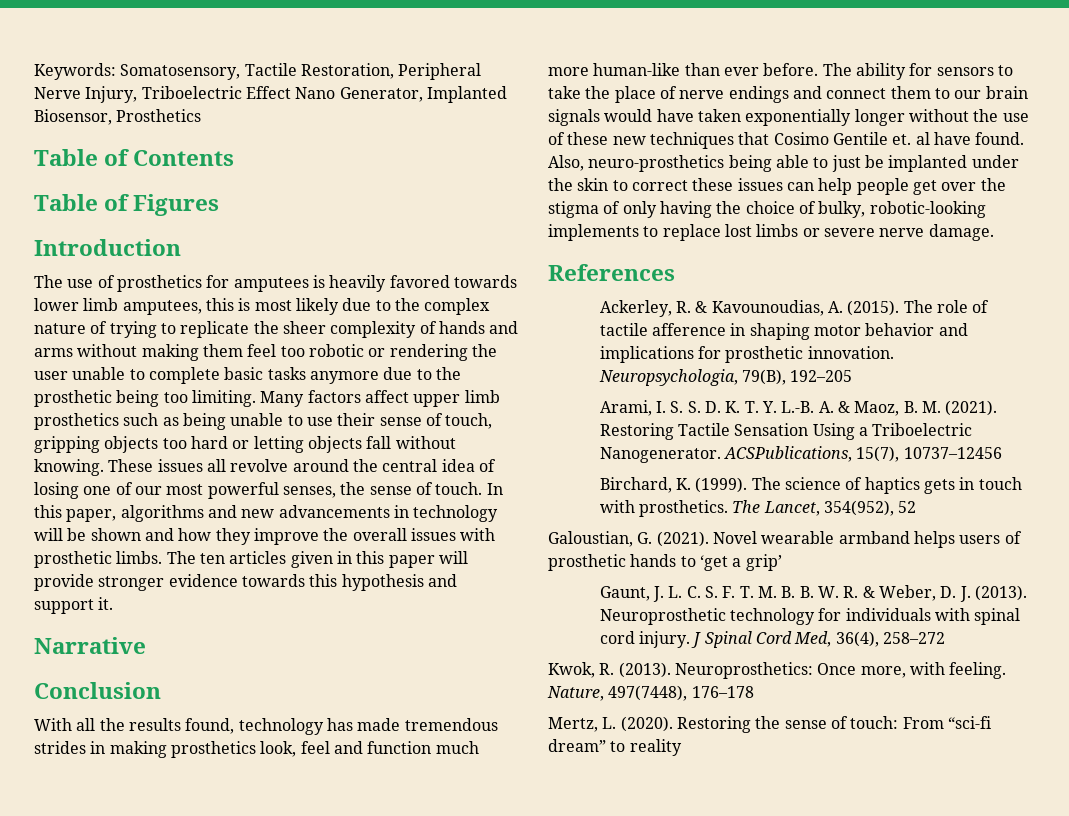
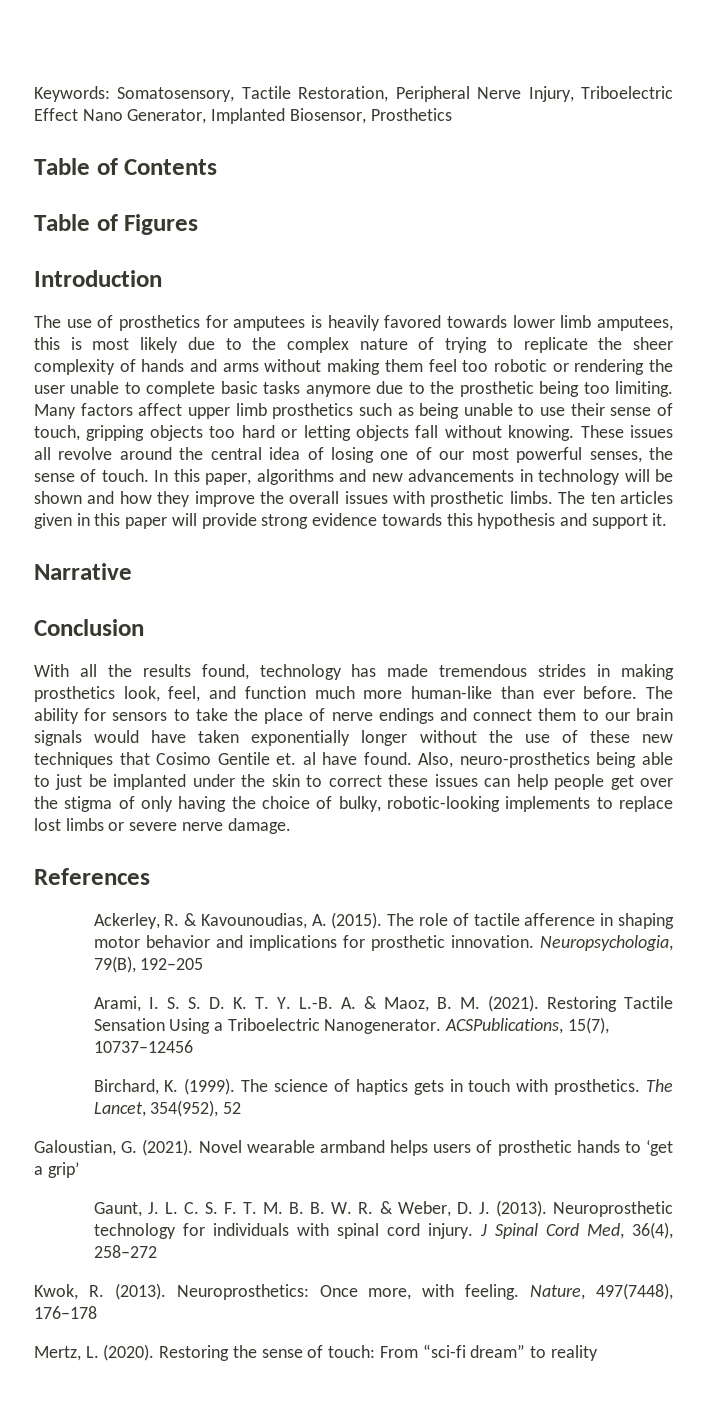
- The ten articles given in this paper will provide stronger evidence towards this hypothesis and support it.
+ The ten articles given in this paper will provide strong evidence towards this hypothesis and support it.
- With all the results found, technology has made tremendous strides in making prosthetics look, feel and function much more human-like than ever before.
+ With all the results found, technology has made tremendous strides in making prosthetics look, feel, and function much more human-like than ever before.

